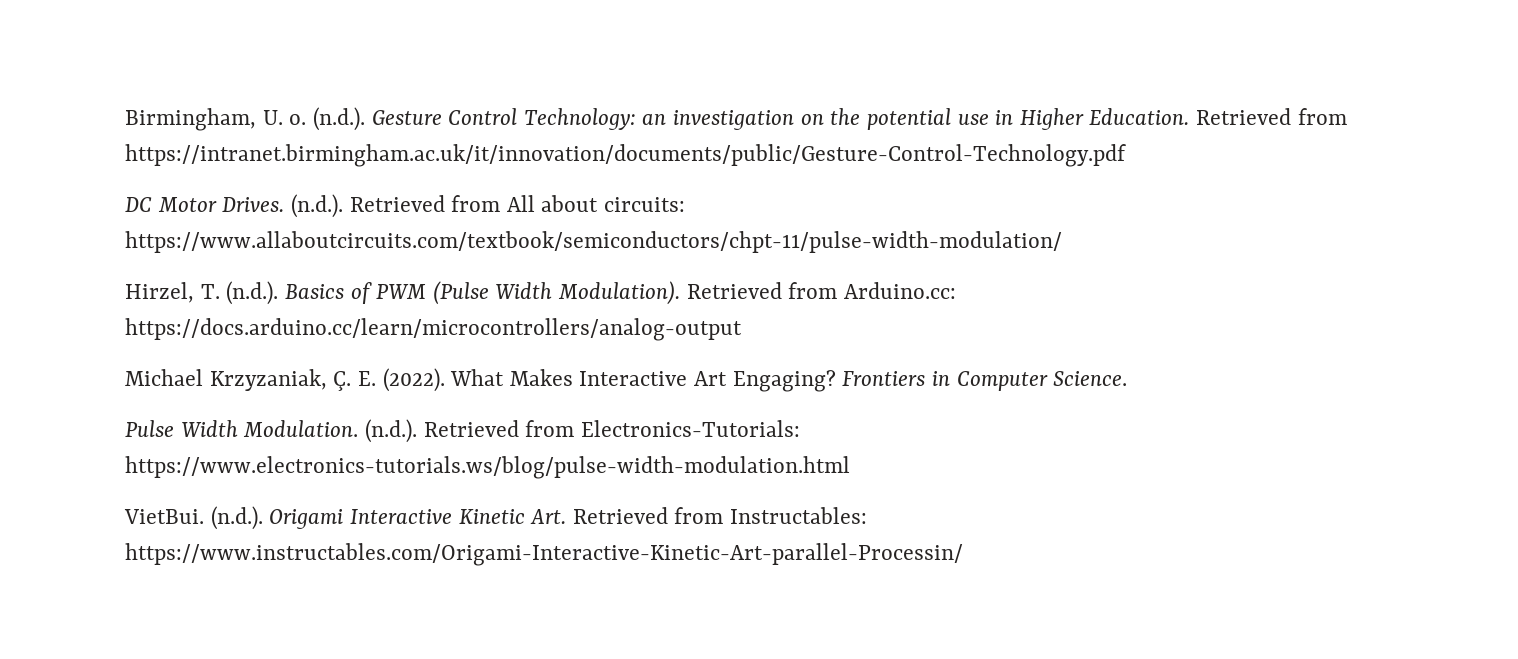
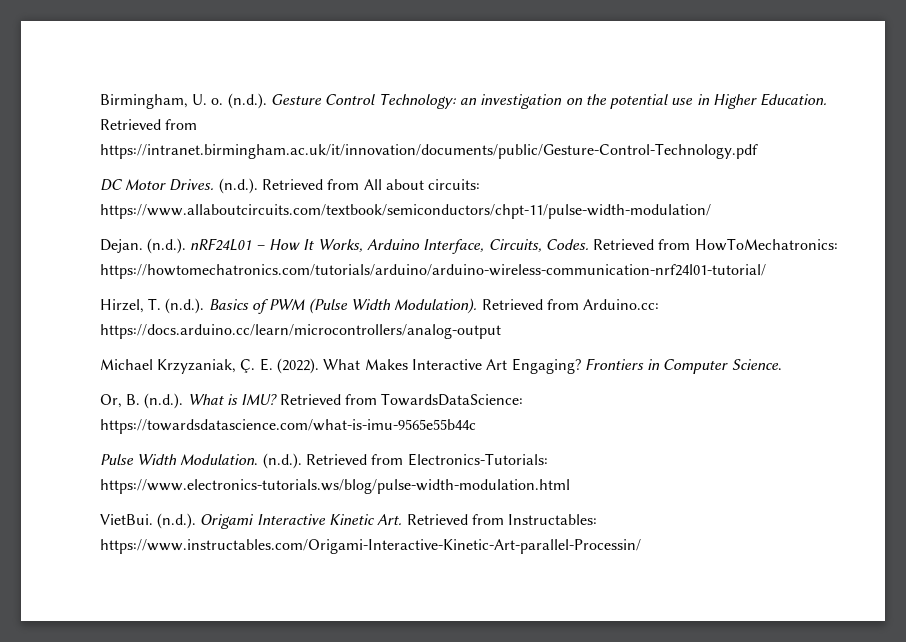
+ Dejan. (n.d.). nRF24L01 – How It Works, Arduino Interface, Circuits, Codes. Retrieved from HowToMechatronics: https://howtomechatronics.com/tutorials/arduino/arduino-wireless-communication-nrf24l01-tutorial/
+ Or, B. (n.d.). What is IMU? Retrieved from TowardsDataScience: https://towardsdatascience.com/what-is-imu-9565e55b44c

